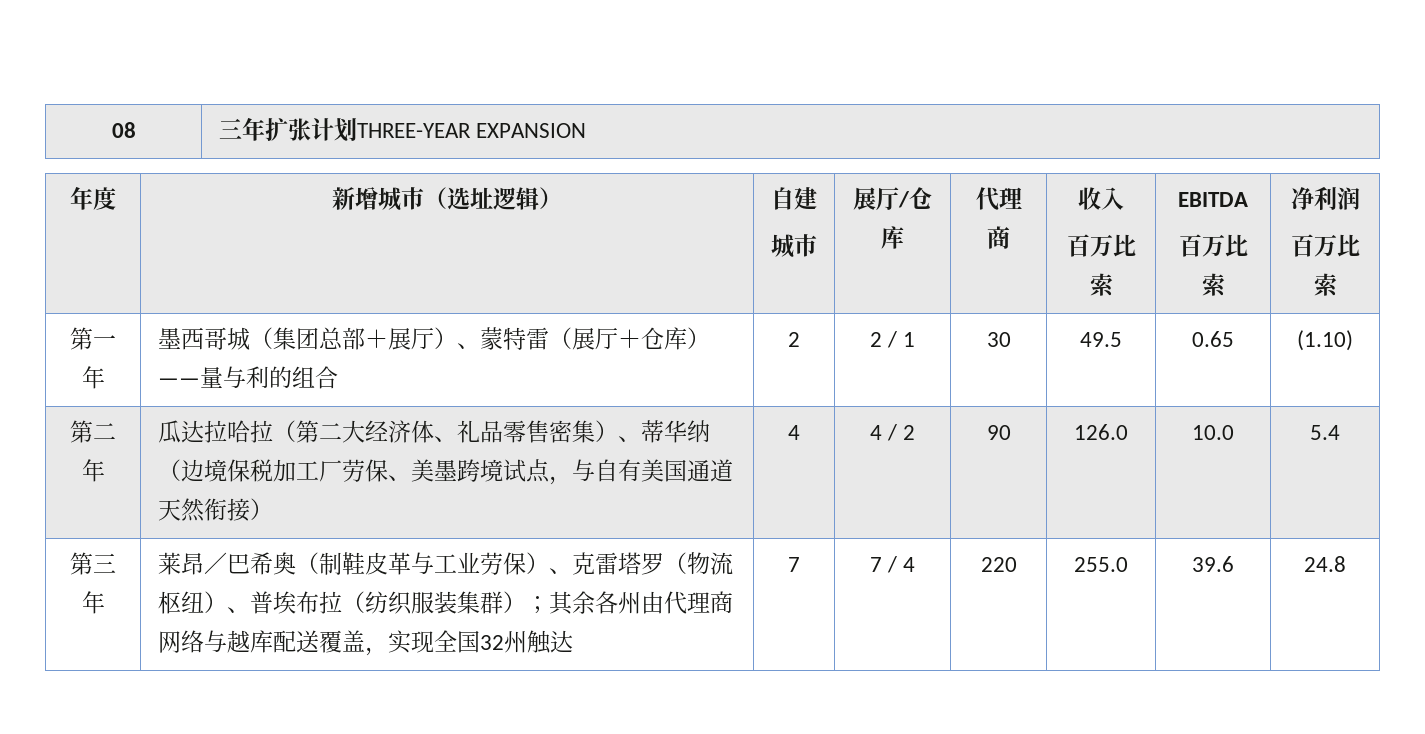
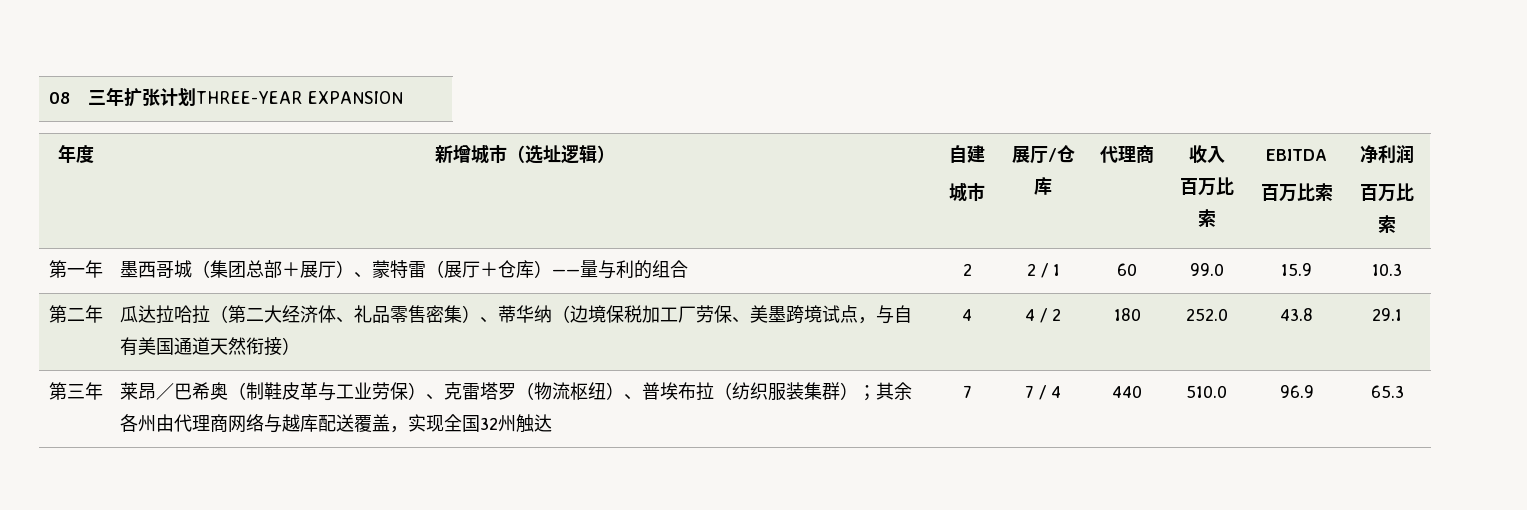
- 第一年 | 墨西哥城（集团总部＋展厅）、蒙特雷（展厅＋仓库）——量与利的组合 | 2 | 2 / 1 | 30 | 49.5 | 0.65 | (1.10)
+ 第一年 | 墨西哥城（集团总部＋展厅）、蒙特雷（展厅＋仓库）——量与利的组合 | 2 | 2 / 1 | 60 | 99.0 | 15.9 | 10.3
- 第二年 | 瓜达拉哈拉（第二大经济体、礼品零售密集）、蒂华纳（边境保税加工厂劳保、美墨跨境试点，与自有美国通道天然衔接） | 4 | 4 / 2 | 90 | 126.0 | 10.0 | 5.4
+ 第二年 | 瓜达拉哈拉（第二大经济体、礼品零售密集）、蒂华纳（边境保税加工厂劳保、美墨跨境试点，与自有美国通道天然衔接） | 4 | 4 / 2 | 180 | 252.0 | 43.8 | 29.1
- 220 | 255.0 | 39.6 | 24.8
+ 440 | 510.0 | 96.9 | 65.3

